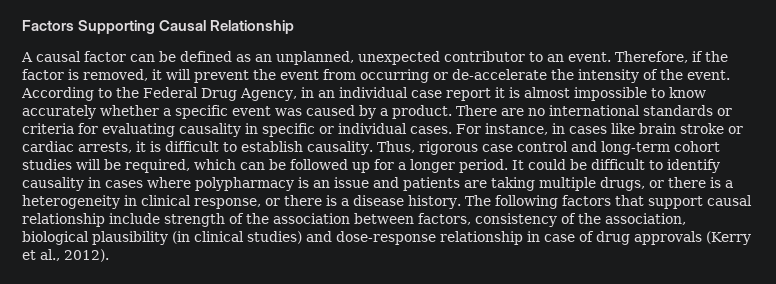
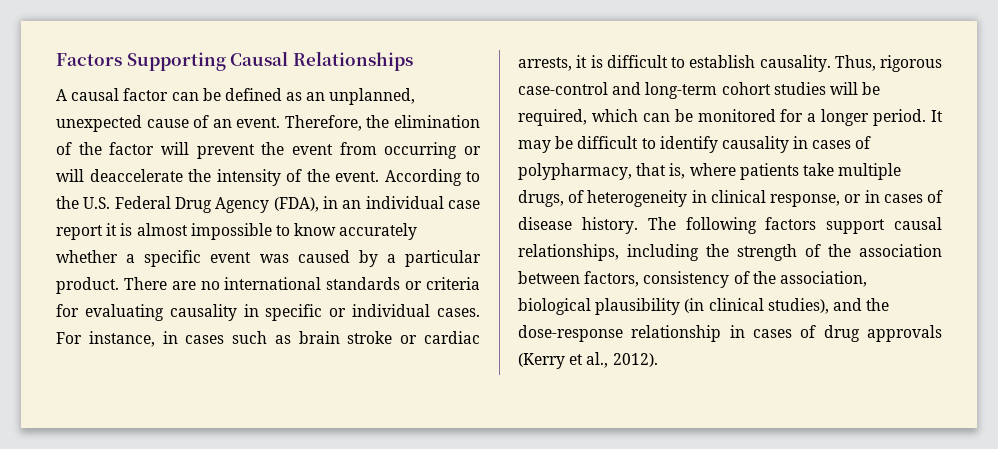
- Factors Supporting Causal Relationship
+ Factors Supporting Causal Relationships
- A causal factor can be defined as an unplanned, unexpected contributor to an event.
+ A causal factor can be defined as an unplanned, unexpected cause of an event.
- Therefore, if the factor is removed, it will prevent the event from occurring or de-accelerate the intensity of the event.
+ Therefore, the elimination of the factor will prevent the event from occurring or will deaccelerate the intensity of the event.
- According to the Federal Drug Agency, in an individual case report it is almost impossible to know accurately whether a specific event was caused by a product.
+ According to the U.S. Federal Drug Agency (FDA), in an individual case report it is almost impossible to know accurately whether a specific event was caused by a particular product.
- For instance, in cases like brain stroke or cardiac arrests, it is difficult to establish causality.
+ For instance, in cases such as brain stroke or cardiac arrests, it is difficult to establish causality.
- Thus, rigorous case control and long-term cohort studies will be required, which can be followed up for a longer period.
+ Thus, rigorous case-control and long-term cohort studies will be required, which can be monitored for a longer period.
- It could be difficult to identify causality in cases where polypharmacy is an issue and patients are taking multiple drugs, or there is a heterogeneity in clinical response, or there is a disease history.
+ It may be difficult to identify causality in cases of polypharmacy, that is, where patients take multiple drugs, of heterogeneity in clinical response, or in cases of disease history.
- The following factors that support causal relationship include strength of the association between factors, consistency of the association, biological plausibility (in clinical studies) and dose-response relationship in case of drug approvals (Kerry et al., 2012).
+ The following factors support causal relationships, including the strength of the association between factors, consistency of the association, biological plausibility (in clinical studies), and the dose-response relationship in cases of drug approvals (Kerry et al., 2012).

